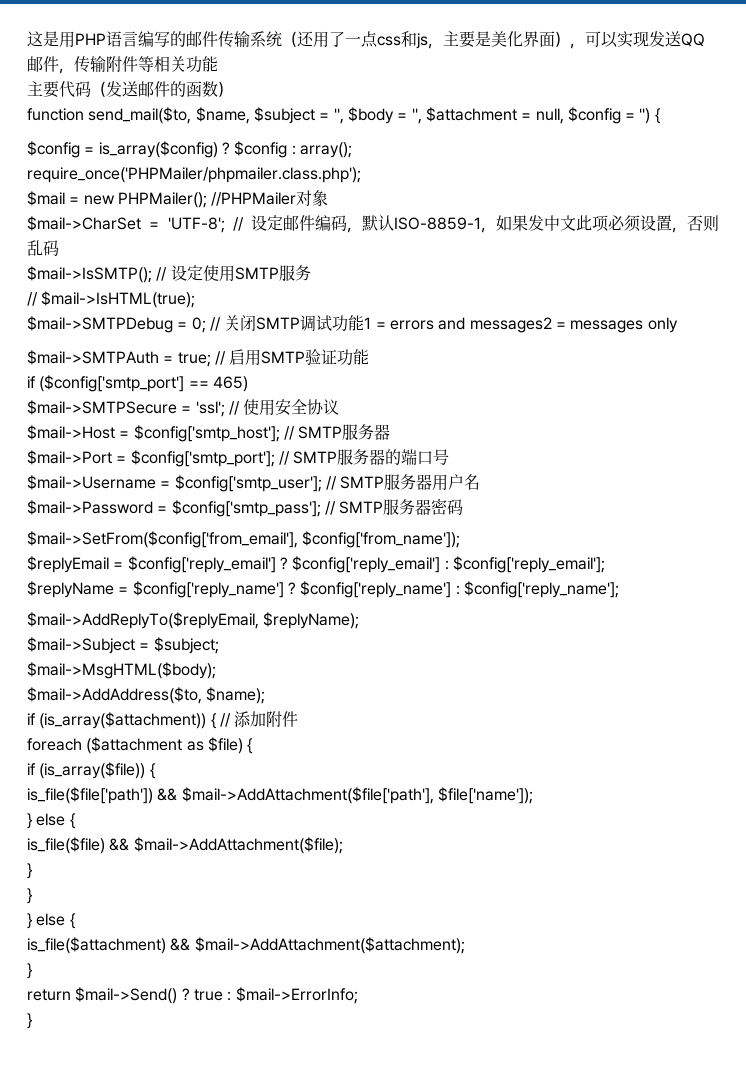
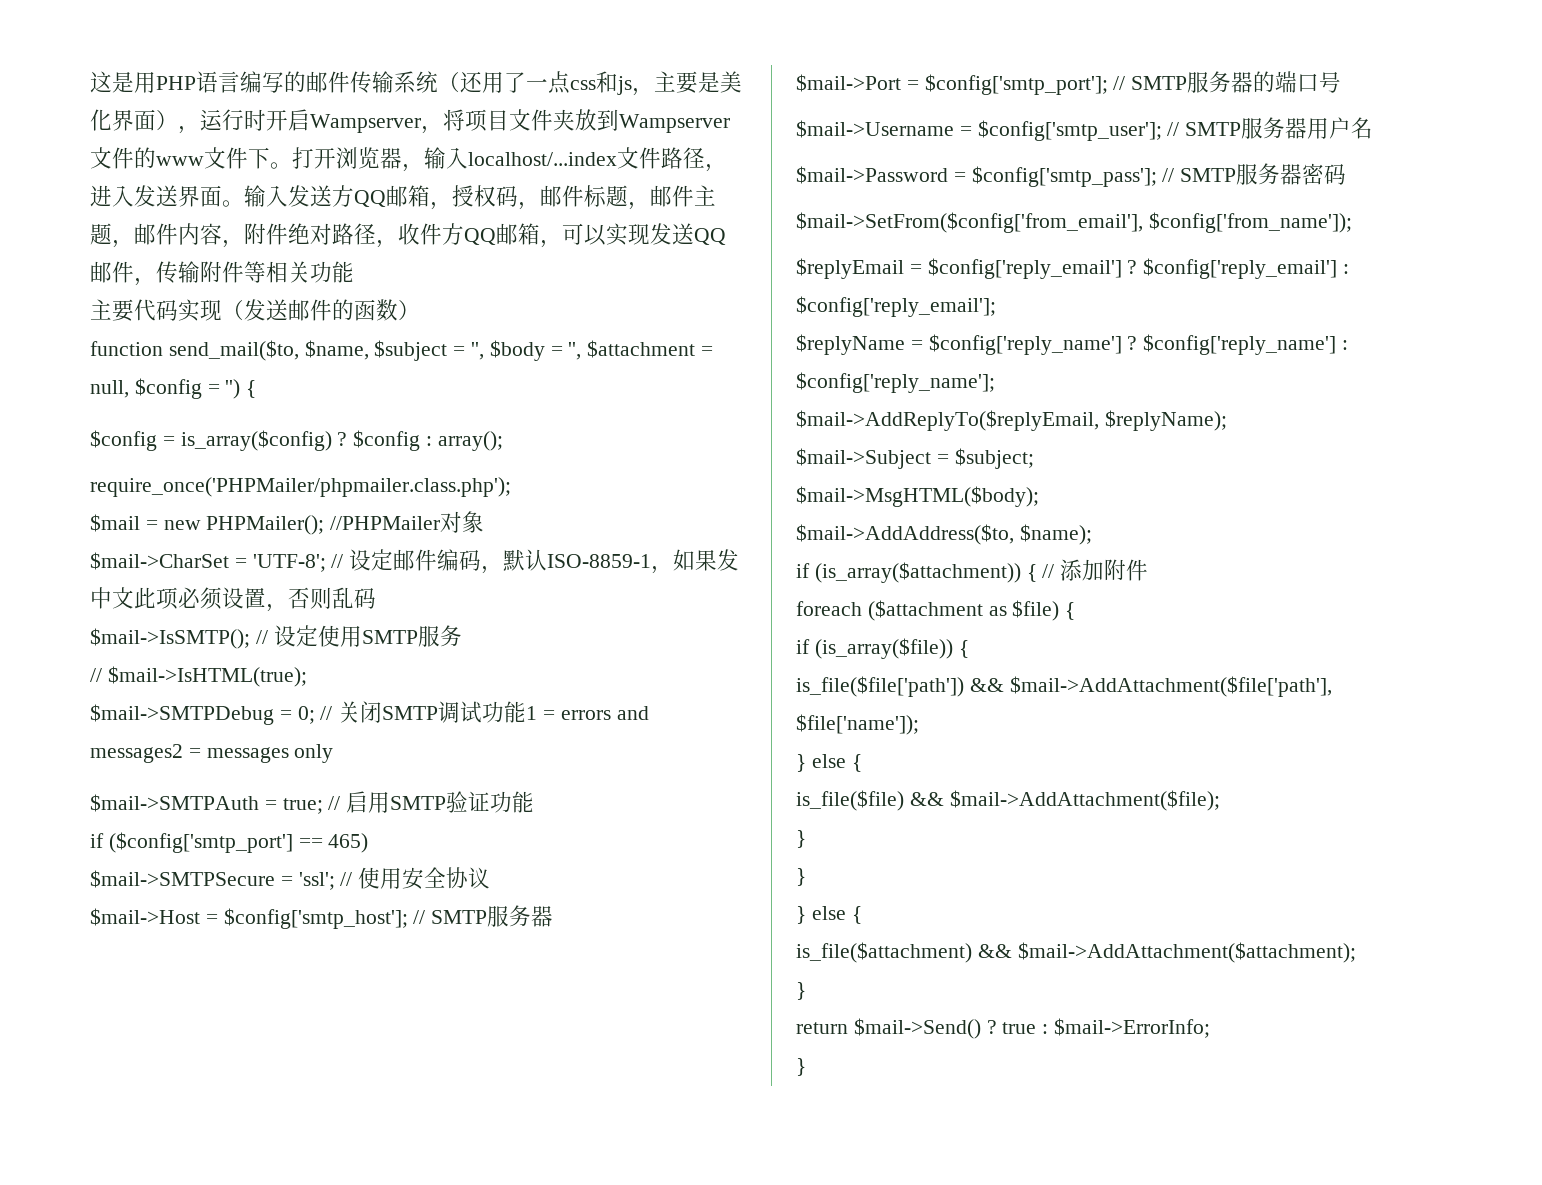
- 这是用PHP语言编写的邮件传输系统（还用了一点css和js，主要是美化界面），可以实现发送QQ邮件，传输附件等相关功能
+ 这是用PHP语言编写的邮件传输系统（还用了一点css和js，主要是美化界面），运行时开启Wampserver，将项目文件夹放到Wampserver文件的www文件下。打开浏览器，输入localhost/...index文件路径，进入发送界面。输入发送方QQ邮箱，授权码，邮件标题，邮件主题，邮件内容，附件绝对路径，收件方QQ邮箱，可以实现发送QQ邮件，传输附件等相关功能
- 主要代码（发送邮件的函数）
+ 主要代码实现（发送邮件的函数）

